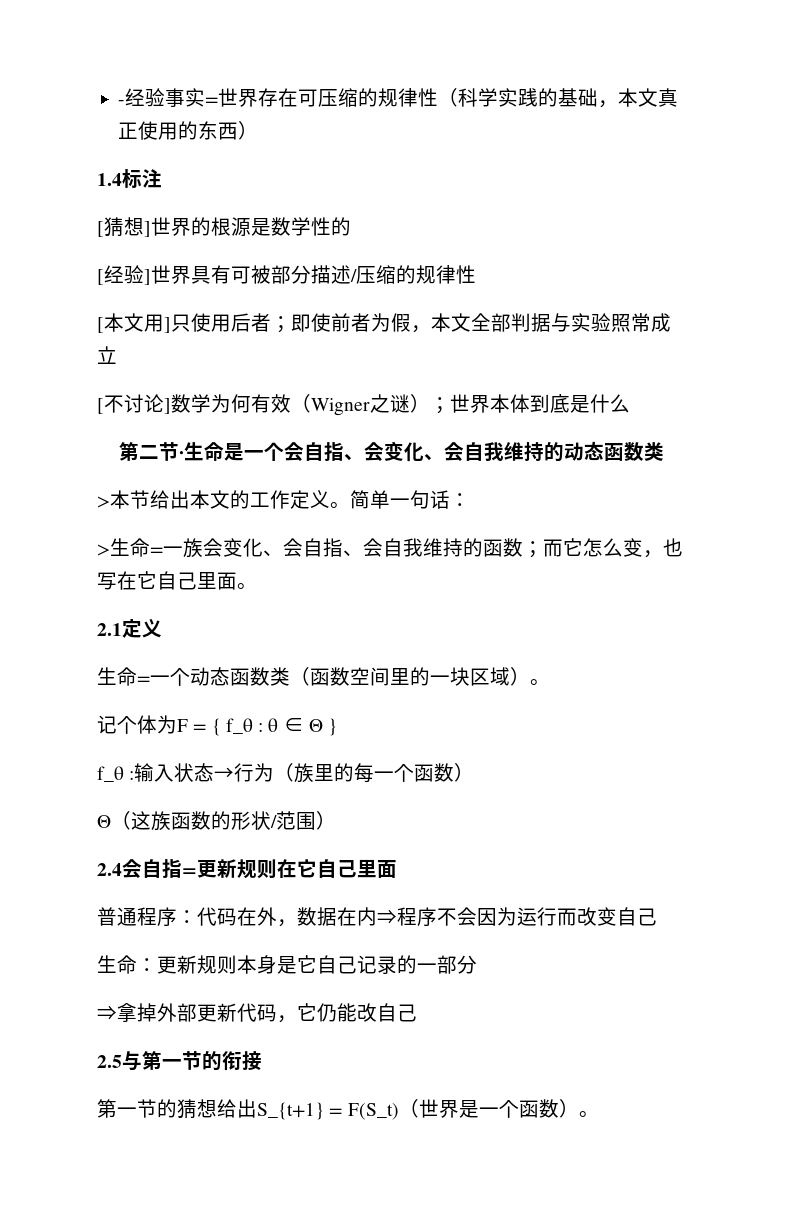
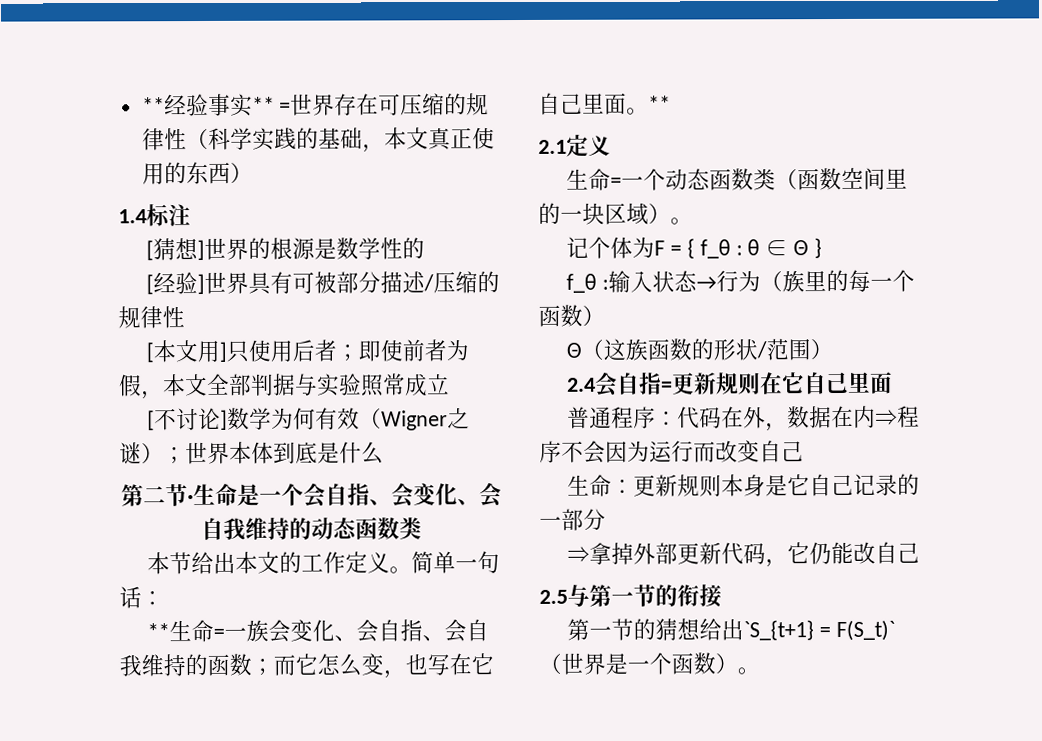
- -经验事实=世界存在可压缩的规律性（科学实践的基础，本文真正使用的东西）
+ **经验事实** =世界存在可压缩的规律性（科学实践的基础，本文真正使用的东西）
- >本节给出本文的工作定义。
+ 本节给出本文的工作定义。
- >生命=一族会变化、会自指、会自我维持的函数；而它怎么变，也写在它自己里面。
+ **生命=一族会变化、会自指、会自我维持的函数；而它怎么变，也写在它自己里面。**
- 第一节的猜想给出S_{t+1} = F(S_t)（世界是一个函数）。
+ 第一节的猜想给出`S_{t+1} = F(S_t)`（世界是一个函数）。

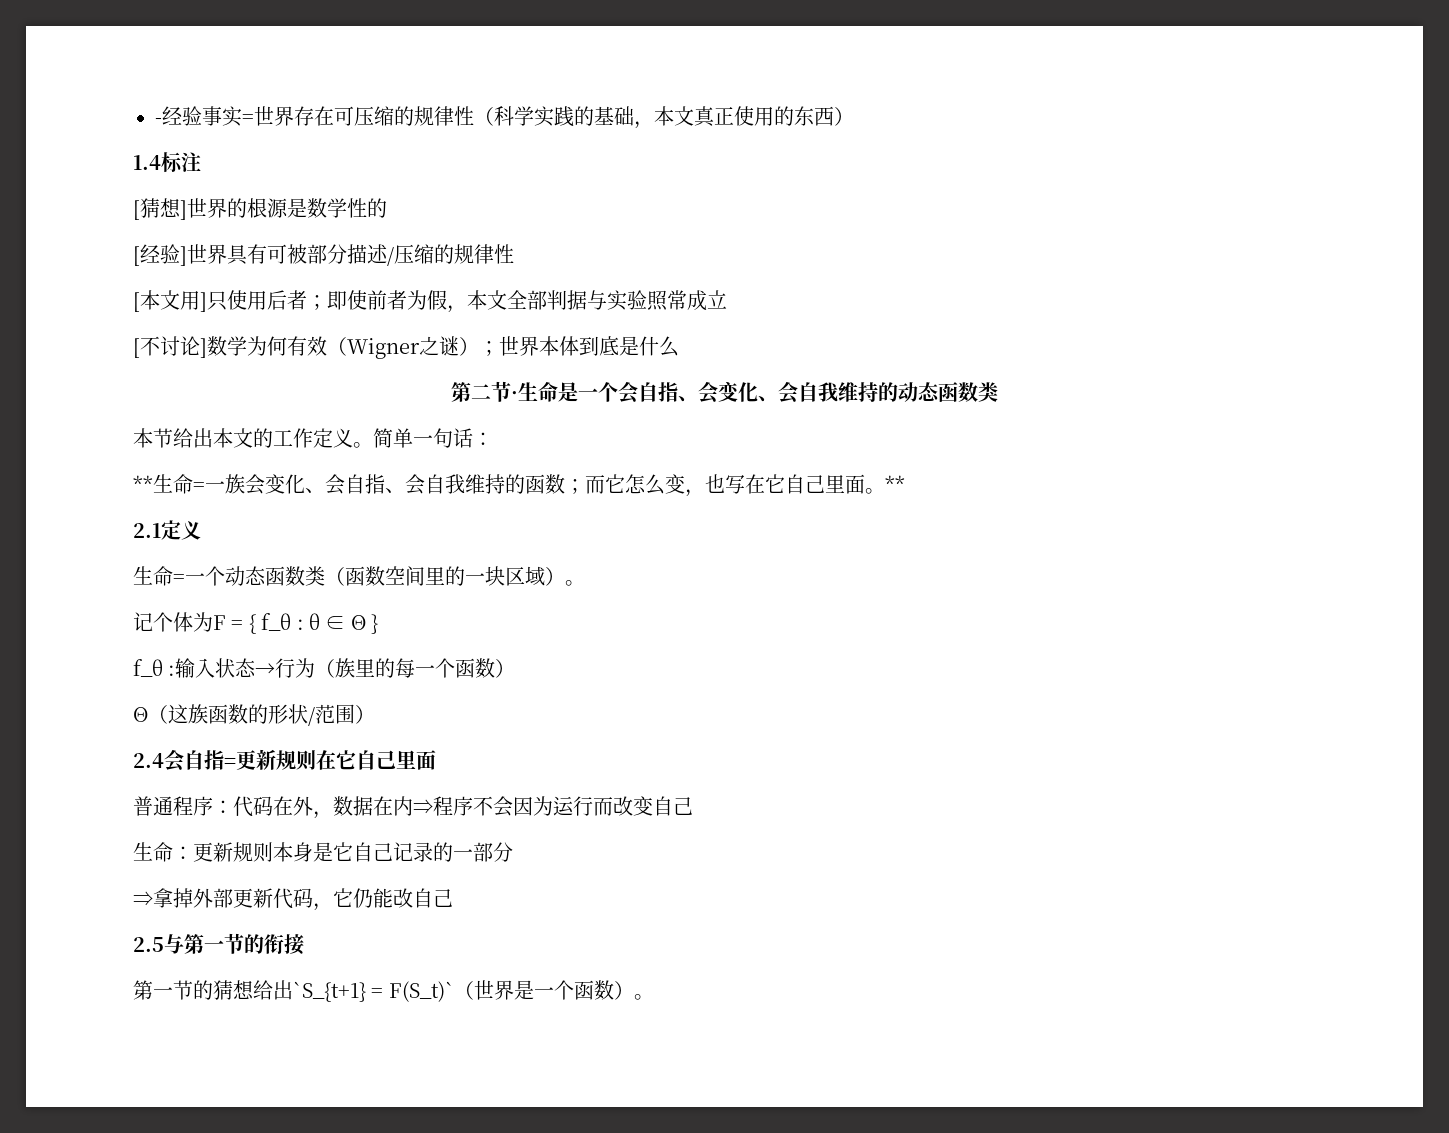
- **经验事实** =世界存在可压缩的规律性（科学实践的基础，本文真正使用的东西）
+ -经验事实=世界存在可压缩的规律性（科学实践的基础，本文真正使用的东西）

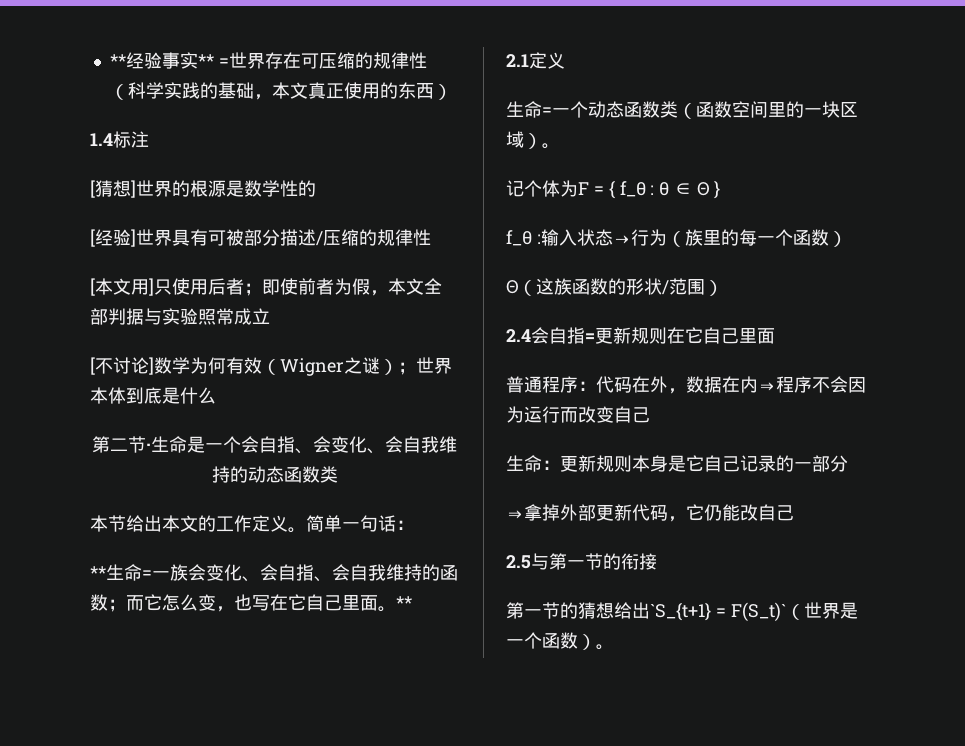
- -经验事实=世界存在可压缩的规律性（科学实践的基础，本文真正使用的东西）
+ **经验事实** =世界存在可压缩的规律性（科学实践的基础，本文真正使用的东西）

